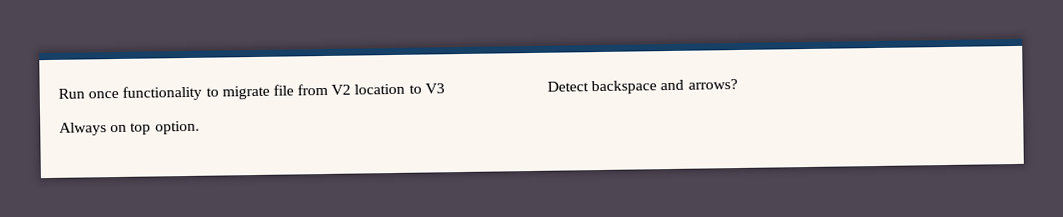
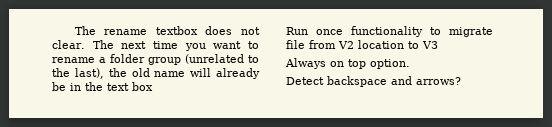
+ The rename textbox does not clear. The next time you want to rename a folder group (unrelated to the last), the old name will already be in the text box

